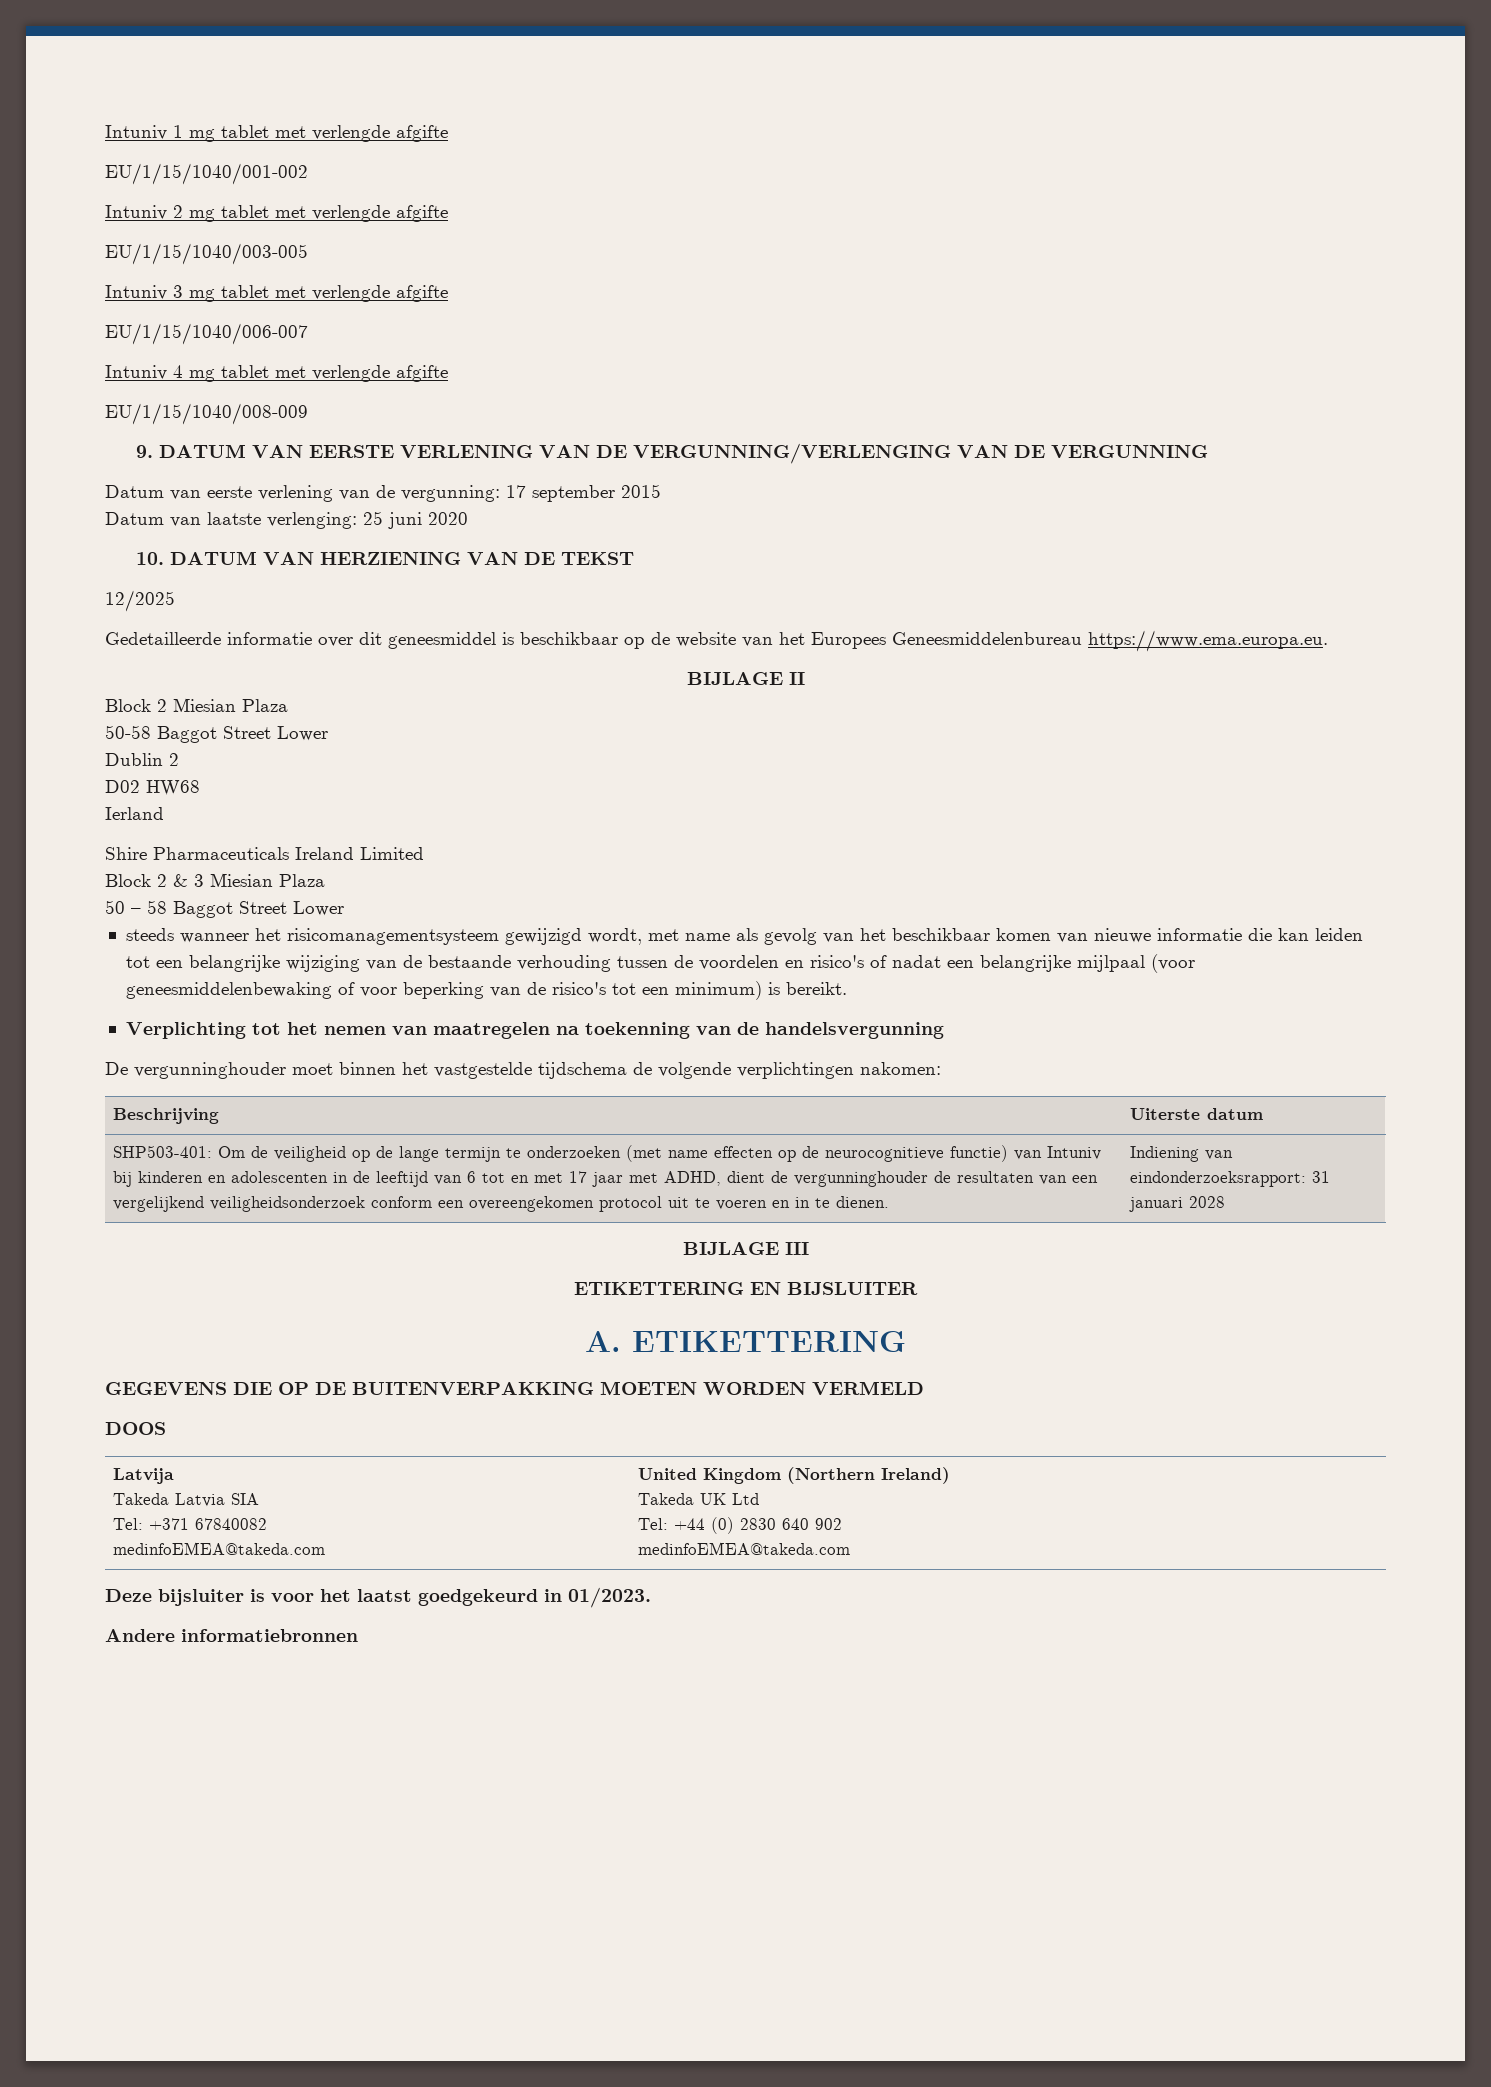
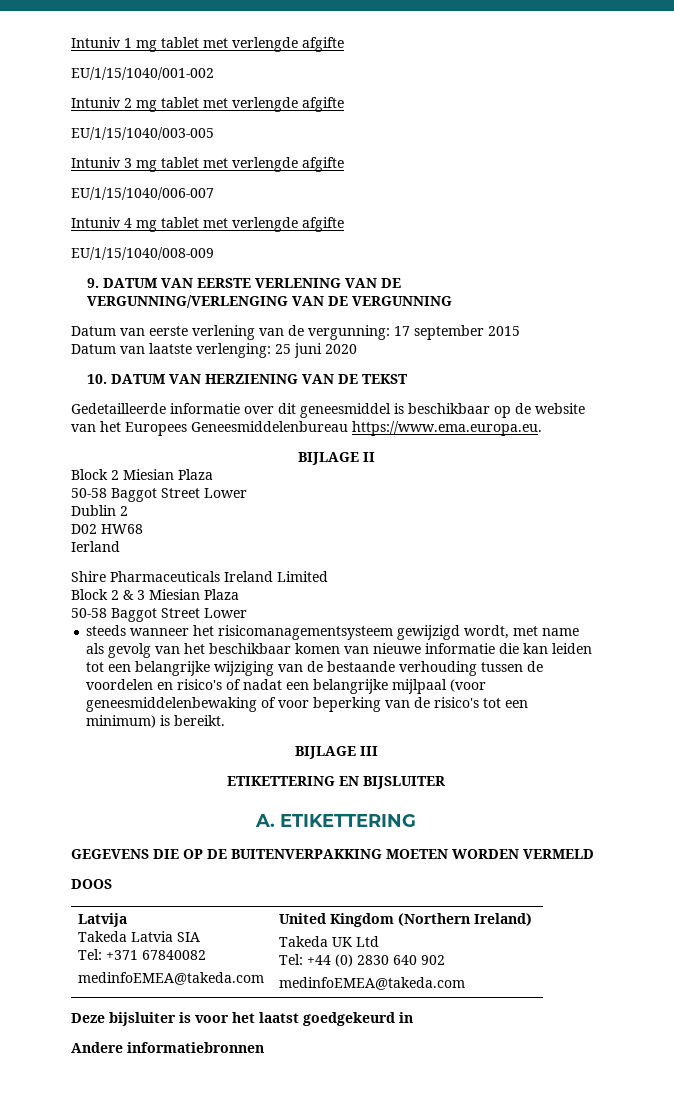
- 12/2025
  Block 2 & 3 Miesian Plaza
- 50 – 58 Baggot Street Lower
+ 50-58 Baggot Street Lower
- Verplichting tot het nemen van maatregelen na toekenning van de handelsvergunning
- De vergunninghouder moet binnen het vastgestelde tijdschema de volgende verplichtingen nakomen:
- Beschrijving | Uiterste datum
- SHP503-401: Om de veiligheid op de lange termijn te onderzoeken (met name effecten op de neurocognitieve functie) van Intuniv bij kinderen en adolescenten in de leeftijd van 6 tot en met 17 jaar met ADHD, dient de vergunninghouder de resultaten van een vergelijkend veiligheidsonderzoek conform een overeengekomen protocol uit te voeren en in te dienen. | Indiening van eindonderzoeksrapport: 31 januari 2028
- Deze bijsluiter is voor het laatst goedgekeurd in 01/2023.
+ Deze bijsluiter is voor het laatst goedgekeurd in

